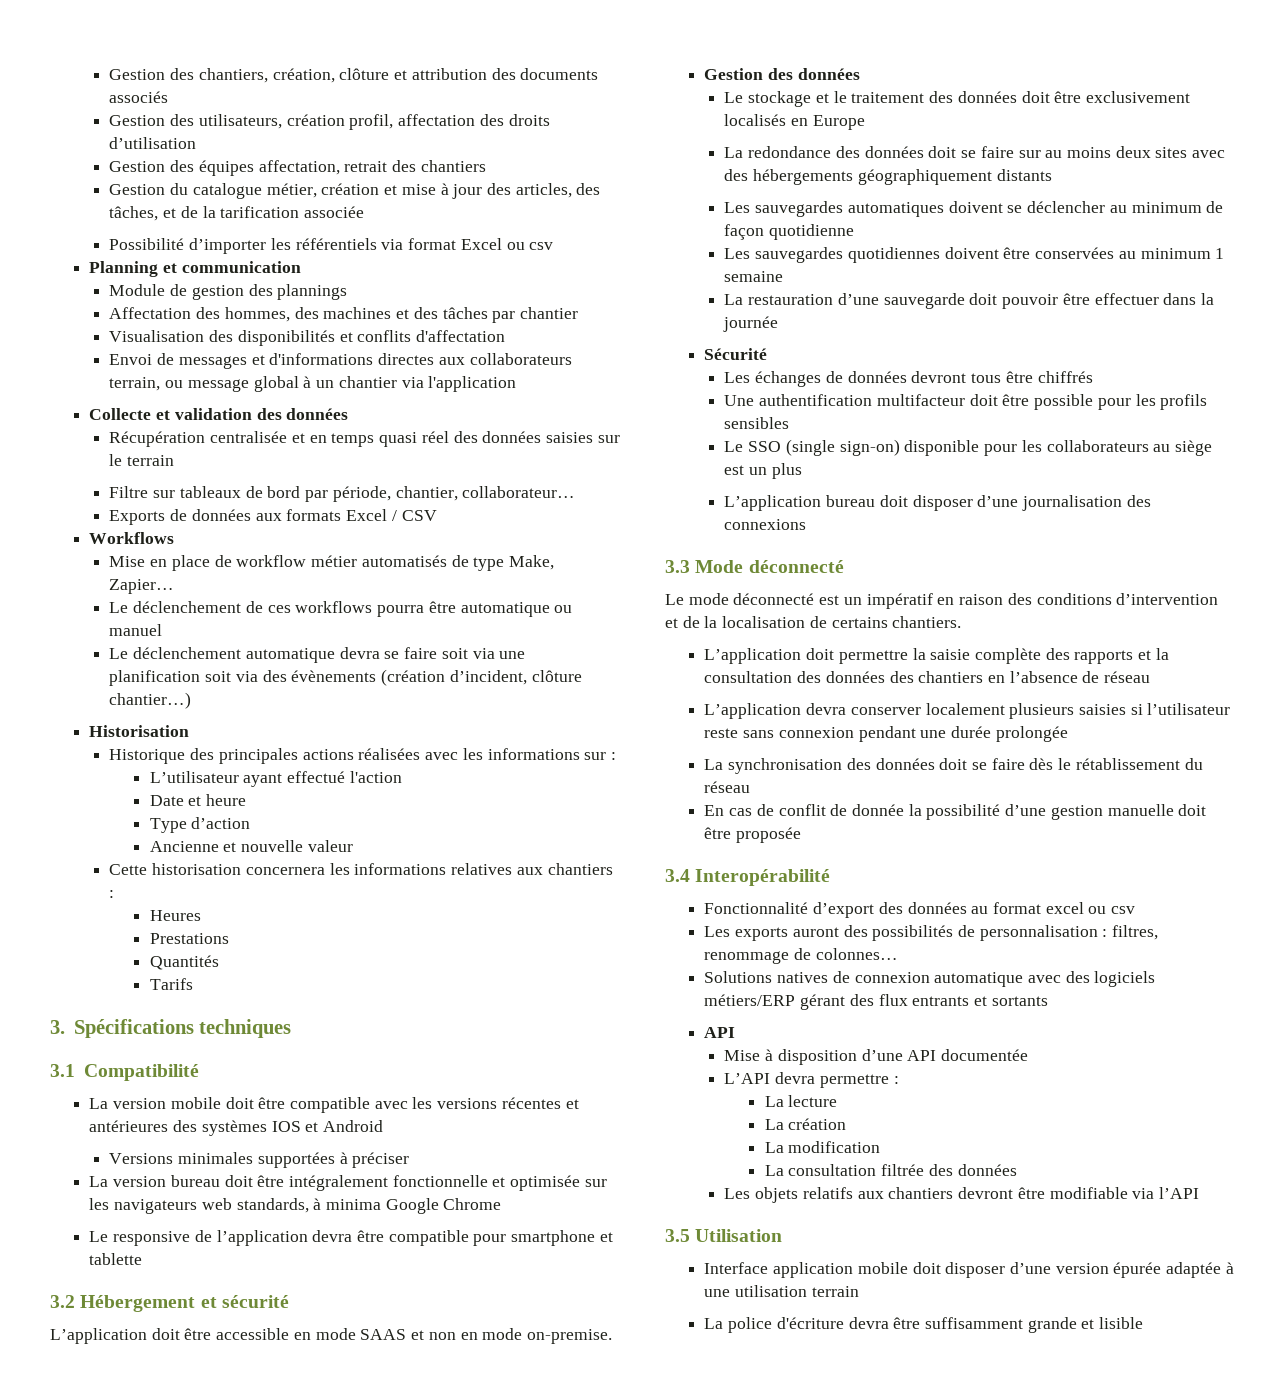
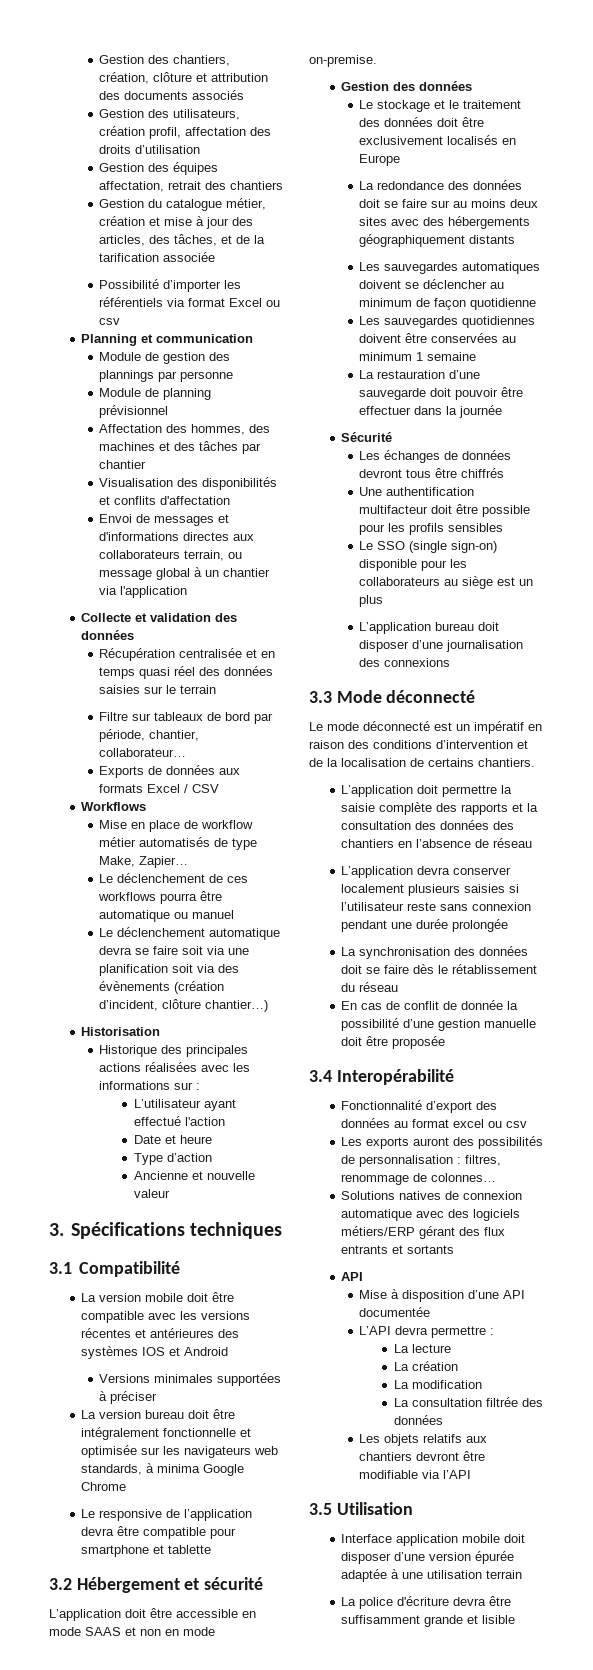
- Module de gestion des plannings
+ Module de gestion des plannings par personne
+ Module de planning prévisionnel
- Cette historisation concernera les informations relatives aux chantiers :
- Heures
- Prestations
- Quantités
- Tarifs

